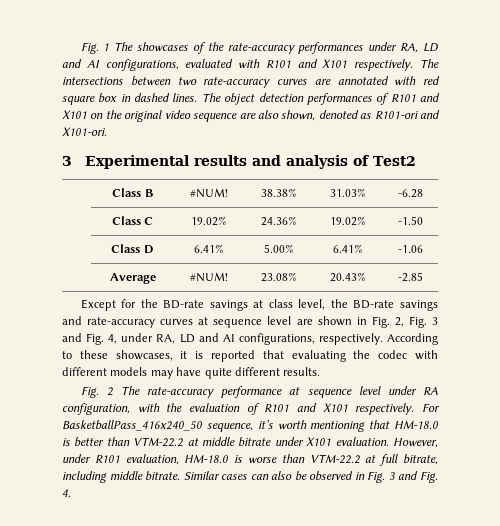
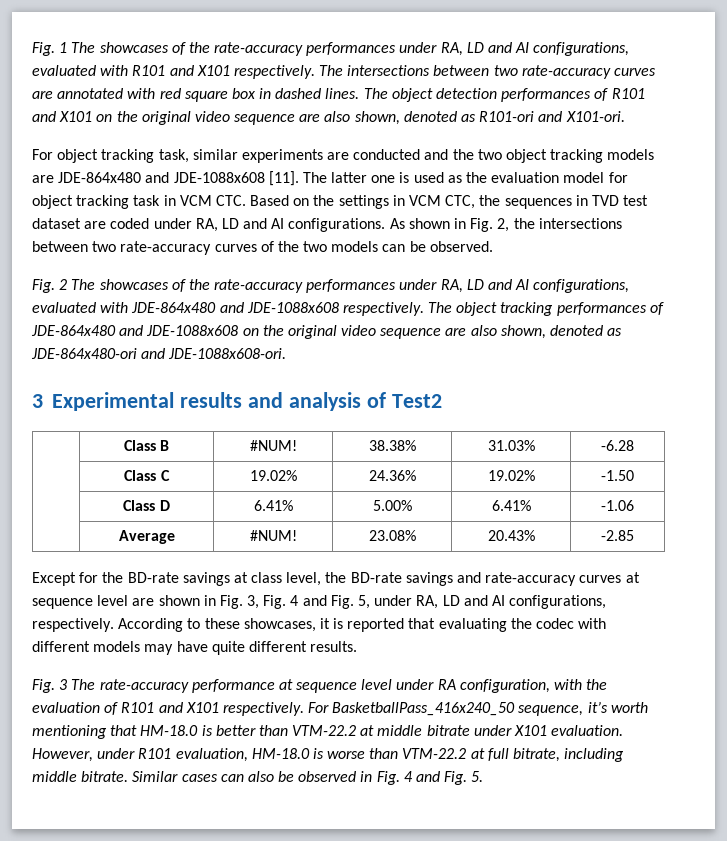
+ For object tracking task, similar experiments are conducted and the two object tracking models are JDE-864x480 and JDE-1088x608 [11]. The latter one is used as the evaluation model for object tracking task in VCM CTC. Based on the settings in VCM CTC, the sequences in TVD test dataset are coded under RA, LD and AI configurations. As shown in Fig. 2, the intersections between two rate-accuracy curves of the two models can be observed.
+ Fig. 2 The showcases of the rate-accuracy performances under RA, LD and AI configurations, evaluated with JDE-864x480 and JDE-1088x608 respectively. The object tracking performances of JDE-864x480 and JDE-1088x608 on the original video sequence are also shown, denoted as JDE-864x480-ori and JDE-1088x608-ori.
- Except for the BD-rate savings at class level, the BD-rate savings and rate-accuracy curves at sequence level are shown in Fig. 2, Fig. 3 and Fig. 4, under RA, LD and AI configurations, respectively.
+ Except for the BD-rate savings at class level, the BD-rate savings and rate-accuracy curves at sequence level are shown in Fig. 3, Fig. 4 and Fig. 5, under RA, LD and AI configurations, respectively.
- Fig. 2 The rate-accuracy performance at sequence level under RA configuration, with the evaluation of R101 and X101 respectively.
+ Fig. 3 The rate-accuracy performance at sequence level under RA configuration, with the evaluation of R101 and X101 respectively.
- Similar cases can also be observed in Fig. 3 and Fig. 4.
+ Similar cases can also be observed in Fig. 4 and Fig. 5.

